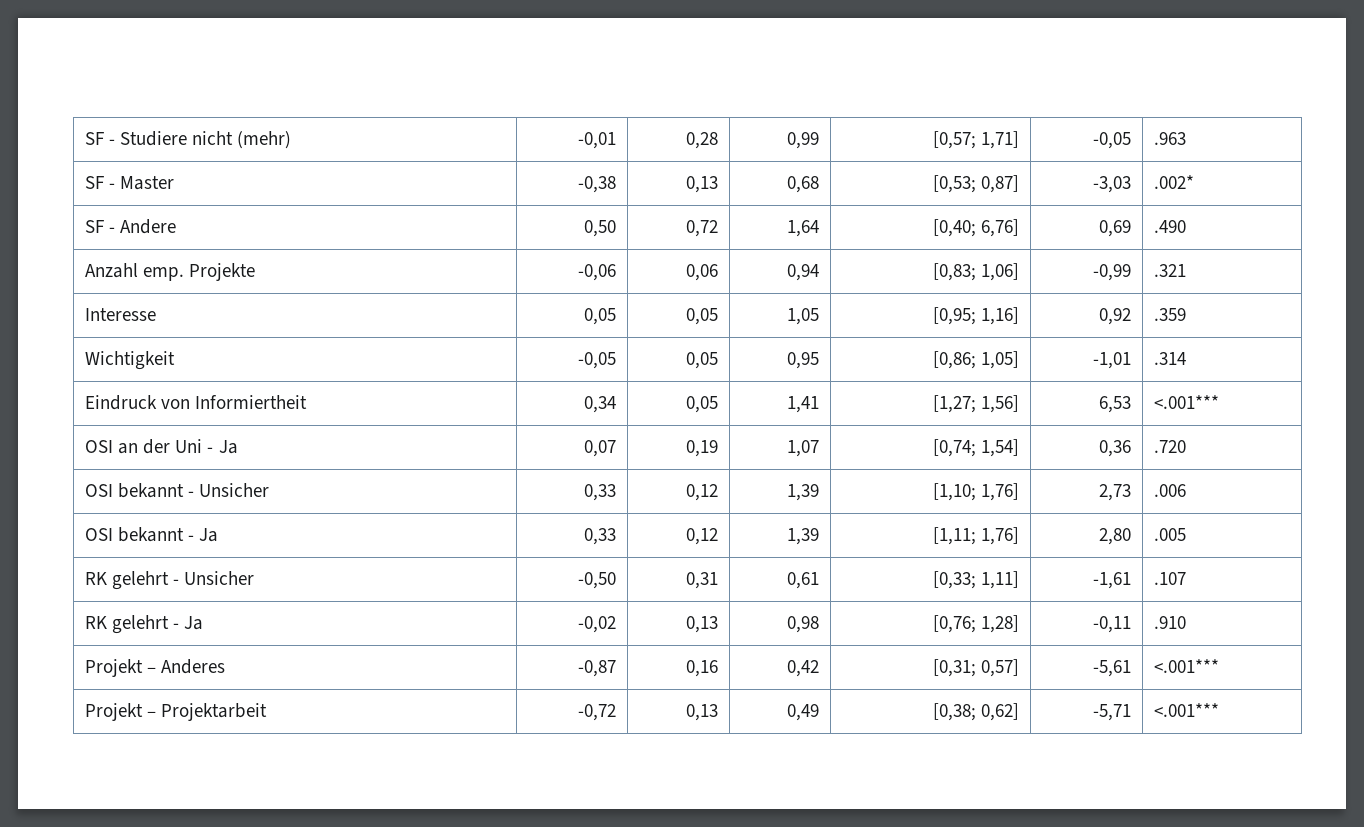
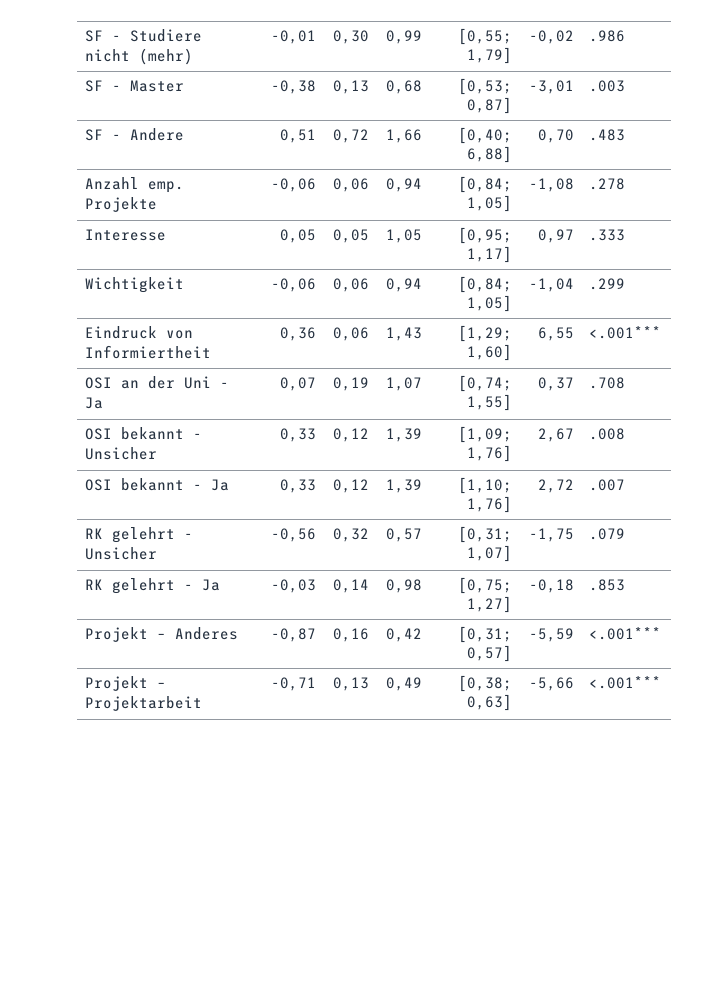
- SF - Studiere nicht (mehr) | -0,01 | 0,28 | 0,99 | [0,57; 1,71] | -0,05 | .963
+ SF - Studiere nicht (mehr) | -0,01 | 0,30 | 0,99 | [0,55; 1,79] | -0,02 | .986
- SF - Master | -0,38 | 0,13 | 0,68 | [0,53; 0,87] | -3,03 | .002*
+ SF - Master | -0,38 | 0,13 | 0,68 | [0,53; 0,87] | -3,01 | .003
- SF - Andere | 0,50 | 0,72 | 1,64 | [0,40; 6,76] | 0,69 | .490
+ SF - Andere | 0,51 | 0,72 | 1,66 | [0,40; 6,88] | 0,70 | .483
- Anzahl emp. Projekte | -0,06 | 0,06 | 0,94 | [0,83; 1,06] | -0,99 | .321
+ Anzahl emp. Projekte | -0,06 | 0,06 | 0,94 | [0,84; 1,05] | -1,08 | .278
- Interesse | 0,05 | 0,05 | 1,05 | [0,95; 1,16] | 0,92 | .359
- Wichtigkeit | -0,05 | 0,05 | 0,95 | [0,86; 1,05] | -1,01 | .314
+ Interesse | 0,05 | 0,05 | 1,05 | [0,95; 1,17] | 0,97 | .333
+ Wichtigkeit | -0,06 | 0,06 | 0,94 | [0,84; 1,05] | -1,04 | .299
- Eindruck von Informiertheit | 0,34 | 0,05 | 1,41 | [1,27; 1,56] | 6,53 | <.001***
+ Eindruck von Informiertheit | 0,36 | 0,06 | 1,43 | [1,29; 1,60] | 6,55 | <.001***
- OSI an der Uni - Ja | 0,07 | 0,19 | 1,07 | [0,74; 1,54] | 0,36 | .720
+ OSI an der Uni - Ja | 0,07 | 0,19 | 1,07 | [0,74; 1,55] | 0,37 | .708
- OSI bekannt - Unsicher | 0,33 | 0,12 | 1,39 | [1,10; 1,76] | 2,73 | .006
+ OSI bekannt - Unsicher | 0,33 | 0,12 | 1,39 | [1,09; 1,76] | 2,67 | .008
- OSI bekannt - Ja | 0,33 | 0,12 | 1,39 | [1,11; 1,76] | 2,80 | .005
+ OSI bekannt - Ja | 0,33 | 0,12 | 1,39 | [1,10; 1,76] | 2,72 | .007
- RK gelehrt - Unsicher | -0,50 | 0,31 | 0,61 | [0,33; 1,11] | -1,61 | .107
+ RK gelehrt - Unsicher | -0,56 | 0,32 | 0,57 | [0,31; 1,07] | -1,75 | .079
- RK gelehrt - Ja | -0,02 | 0,13 | 0,98 | [0,76; 1,28] | -0,11 | .910
+ RK gelehrt - Ja | -0,03 | 0,14 | 0,98 | [0,75; 1,27] | -0,18 | .853
- Projekt – Anderes | -0,87 | 0,16 | 0,42 | [0,31; 0,57] | -5,61 | <.001***
+ Projekt – Anderes | -0,87 | 0,16 | 0,42 | [0,31; 0,57] | -5,59 | <.001***
- Projekt – Projektarbeit | -0,72 | 0,13 | 0,49 | [0,38; 0,62] | -5,71 | <.001***
+ Projekt – Projektarbeit | -0,71 | 0,13 | 0,49 | [0,38; 0,63] | -5,66 | <.001***

